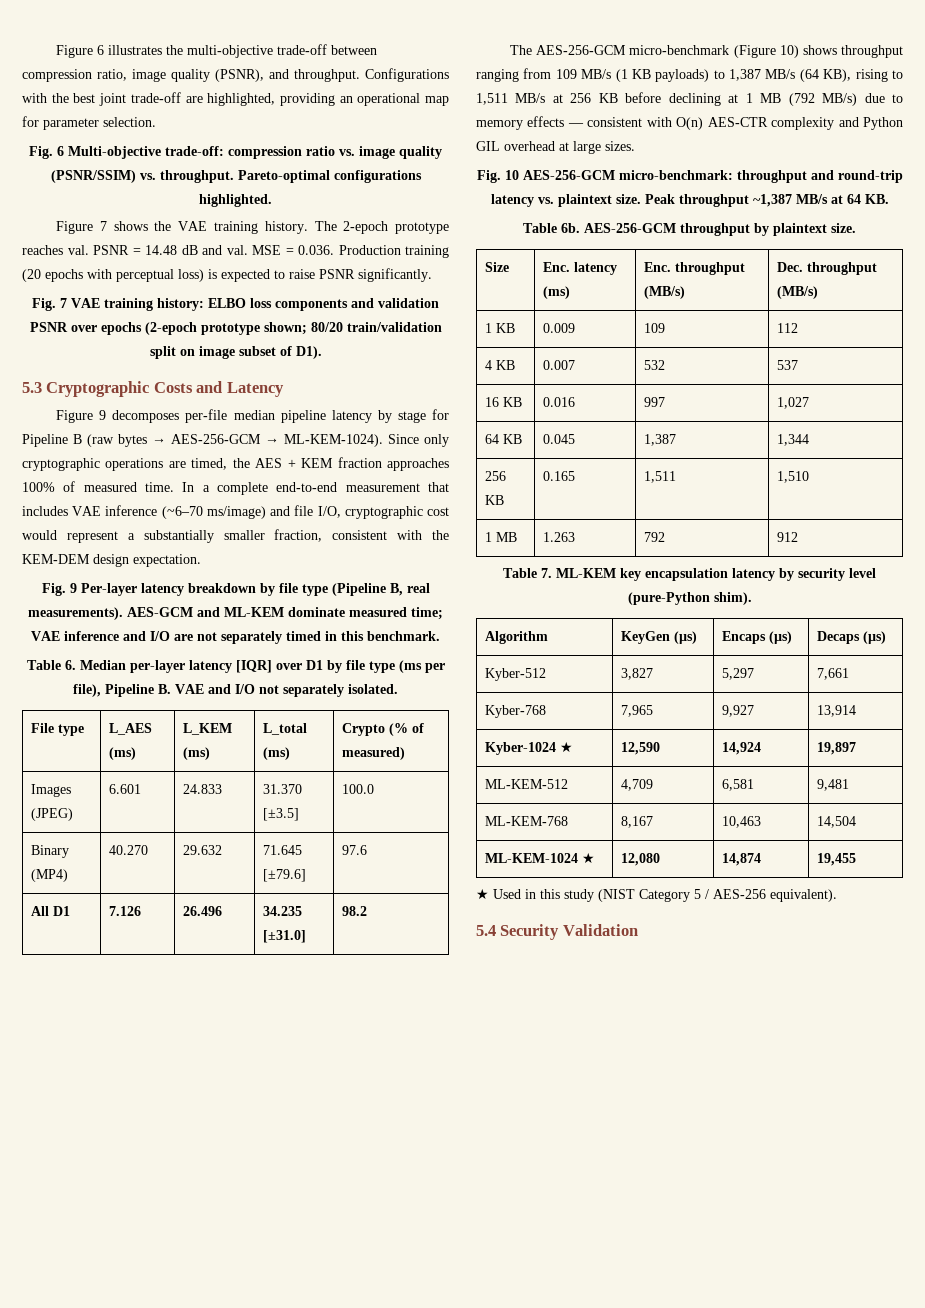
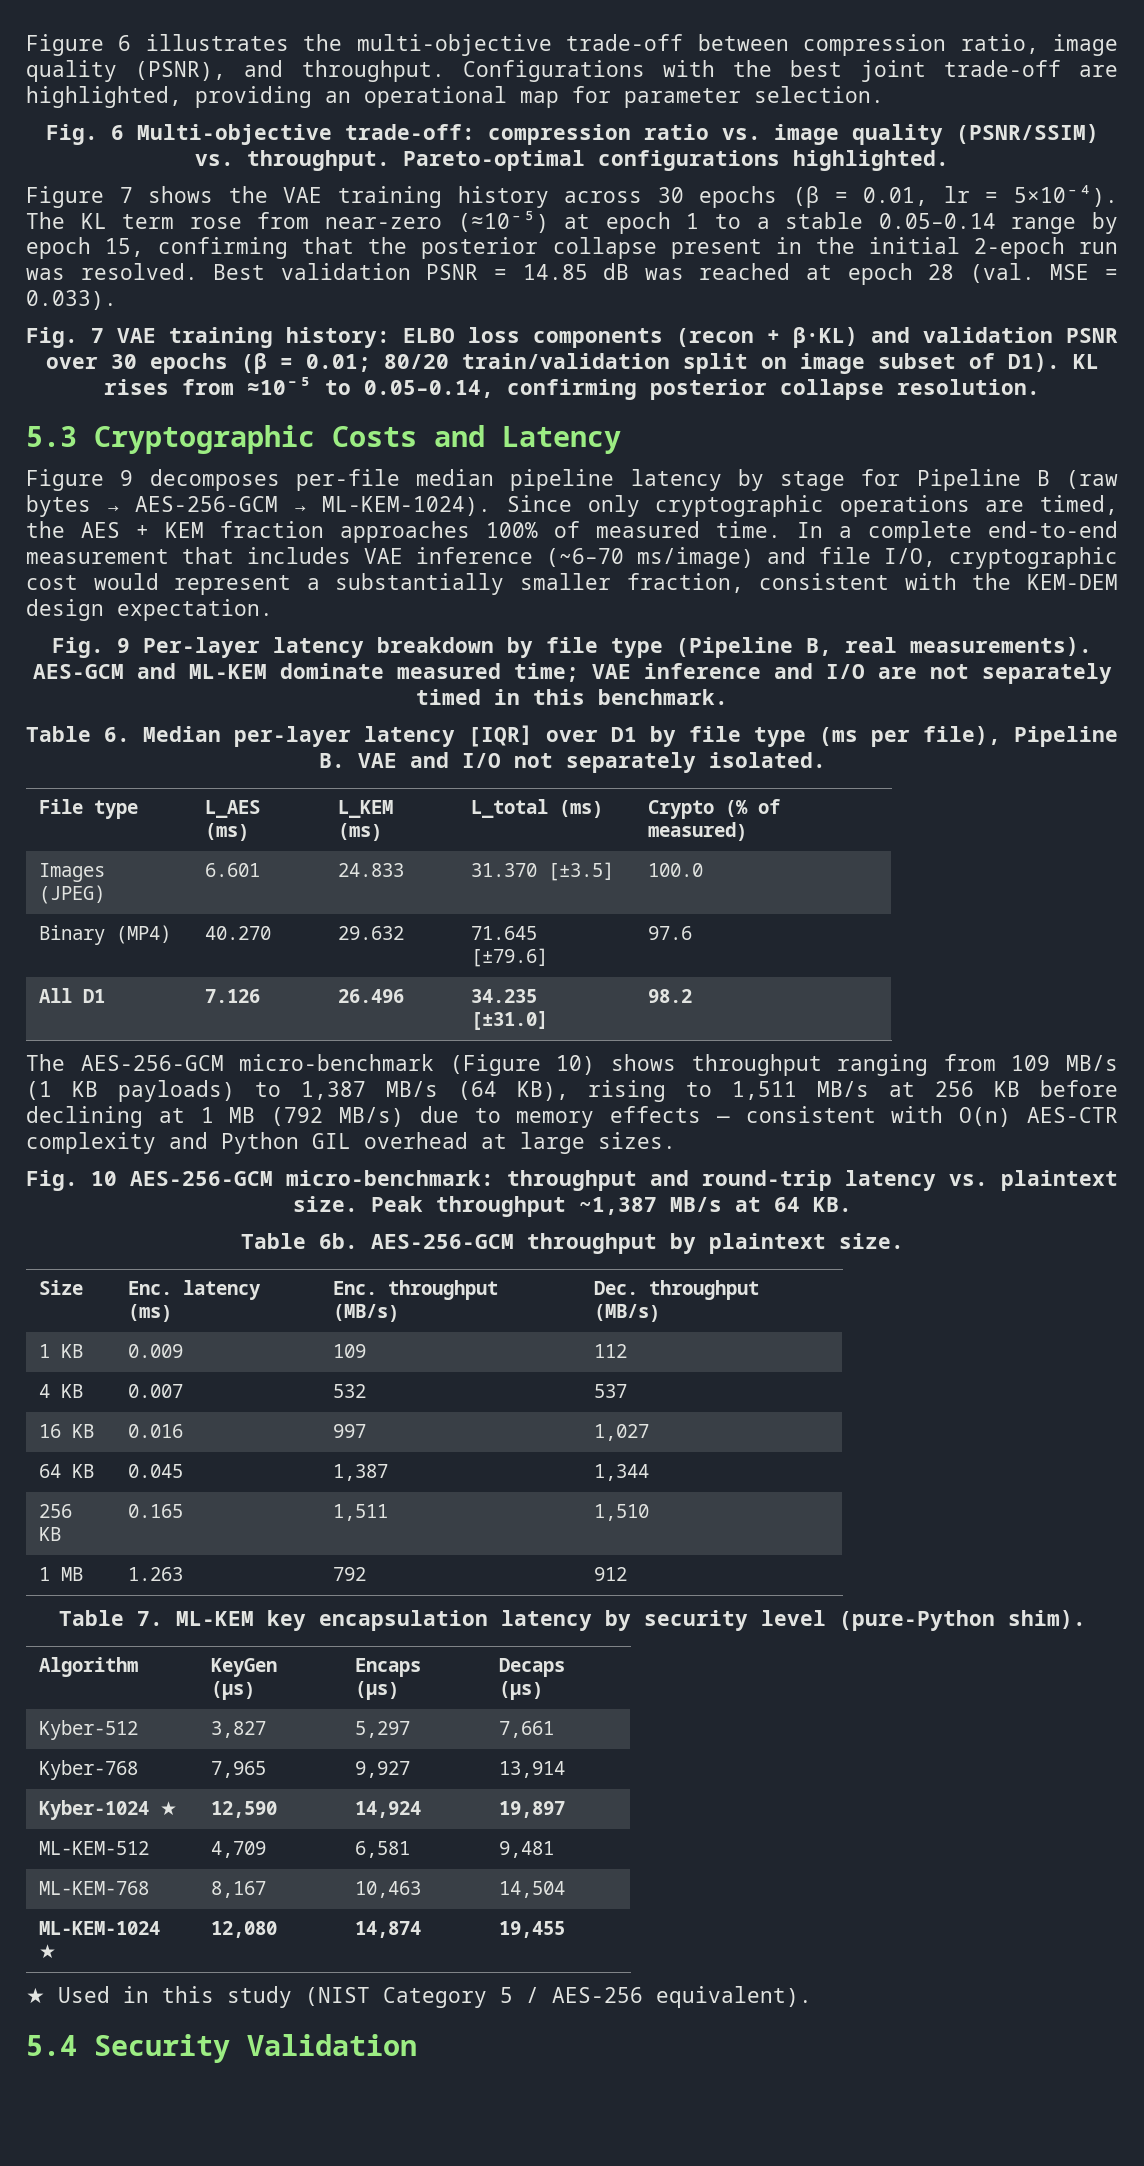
- Figure 7 shows the VAE training history. The 2-epoch prototype reaches val. PSNR = 14.48 dB and val. MSE = 0.036. Production training (20 epochs with perceptual loss) is expected to raise PSNR significantly.
+ Figure 7 shows the VAE training history across 30 epochs (β = 0.01, lr = 5×10⁻⁴). The KL term rose from near-zero (≈10⁻⁵) at epoch 1 to a stable 0.05–0.14 range by epoch 15, confirming that the posterior collapse present in the initial 2-epoch run was resolved. Best validation PSNR = 14.85 dB was reached at epoch 28 (val. MSE = 0.033).
- Fig. 7 VAE training history: ELBO loss components and validation PSNR over epochs (2-epoch prototype shown; 80/20 train/validation split on image subset of D1).
+ Fig. 7 VAE training history: ELBO loss components (recon + β·KL) and validation PSNR over 30 epochs (β = 0.01; 80/20 train/validation split on image subset of D1). KL rises from ≈10⁻⁵ to 0.05–0.14, confirming posterior collapse resolution.

